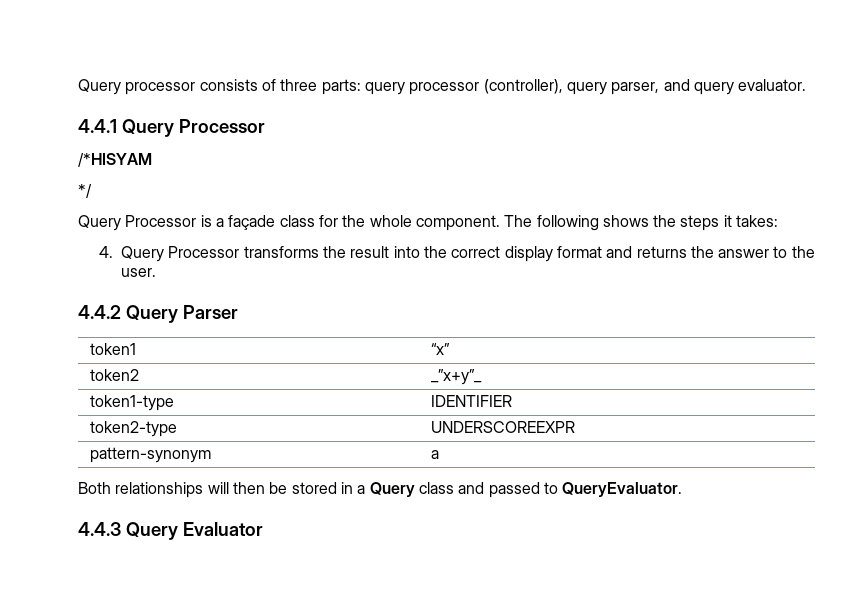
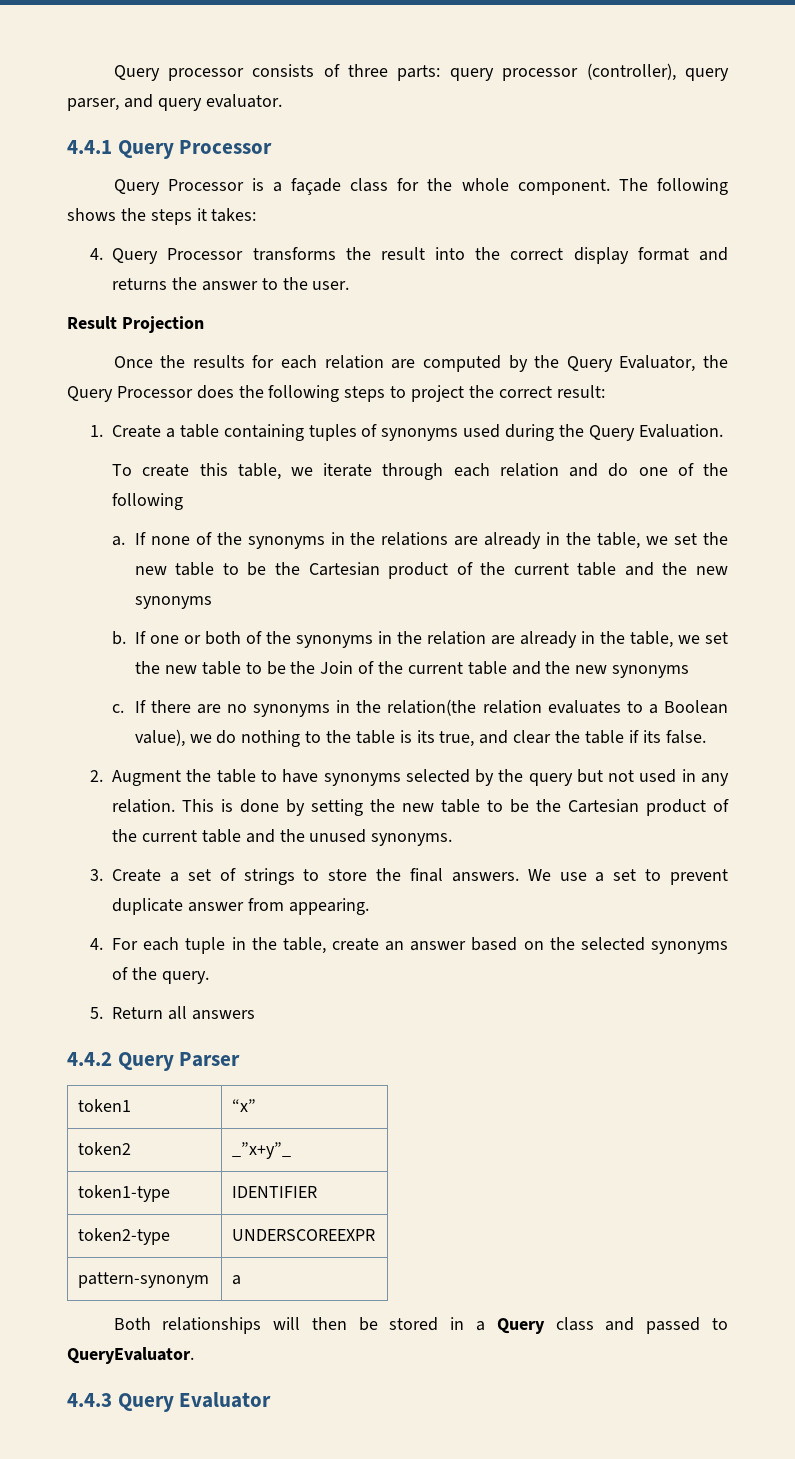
- /*HISYAM
- */
+ Result Projection
+ Once the results for each relation are computed by the Query Evaluator, the Query Processor does the following steps to project the correct result:
+ 1. Create a table containing tuples of synonyms used during the Query Evaluation.
+ To create this table, we iterate through each relation and do one of the following
+ a. If none of the synonyms in the relations are already in the table, we set the new table to be the Cartesian product of the current table and the new synonyms
+ b. If one or both of the synonyms in the relation are already in the table, we set the new table to be the Join of the current table and the new synonyms
+ c. If there are no synonyms in the relation(the relation evaluates to a Boolean value), we do nothing to the table is its true, and clear the table if its false.
+ 2. Augment the table to have synonyms selected by the query but not used in any relation. This is done by setting the new table to be the Cartesian product of the current table and the unused synonyms.
+ 3. Create a set of strings to store the final answers. We use a set to prevent duplicate answer from appearing.
+ 4. For each tuple in the table, create an answer based on the selected synonyms of the query.
+ 5. Return all answers

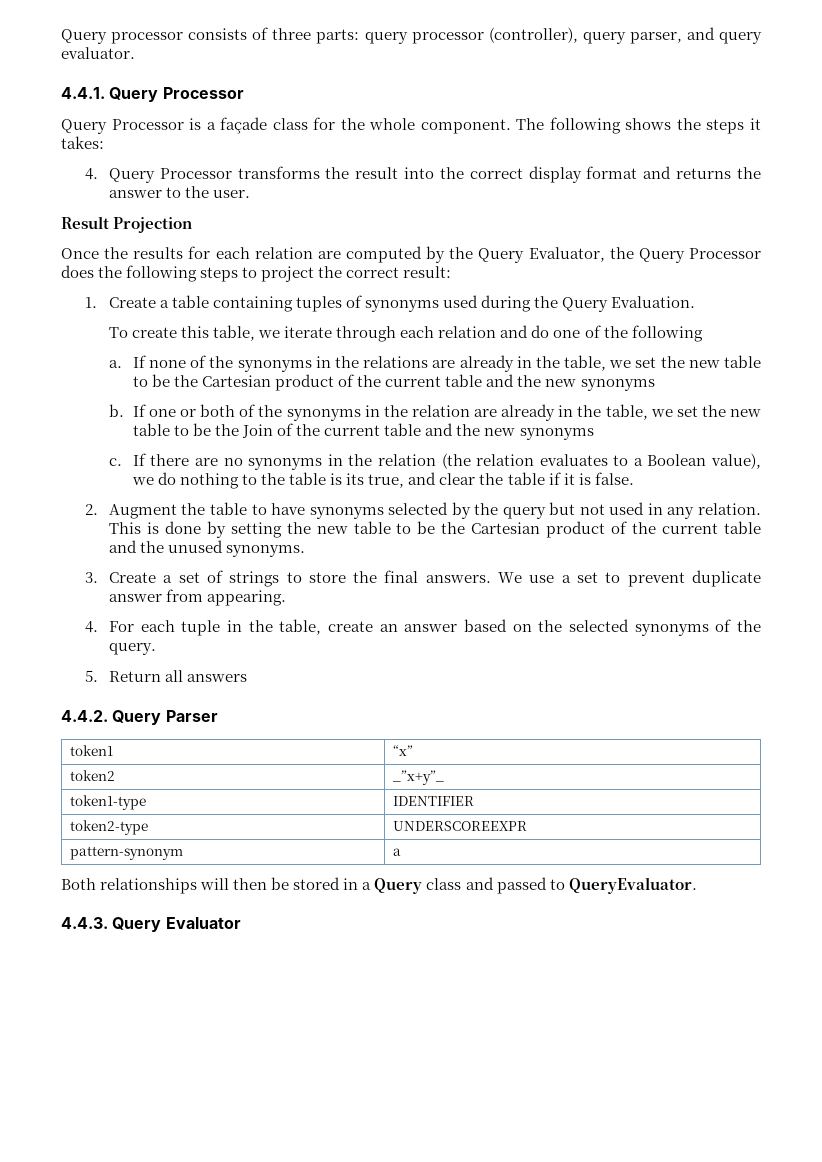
- 4.4.1 Query Processor
+ 4.4.1. Query Processor
- If there are no synonyms in the relation(the relation evaluates to a Boolean value), we do nothing to the table is its true, and clear the table if its false.
+ If there are no synonyms in the relation (the relation evaluates to a Boolean value), we do nothing to the table is its true, and clear the table if it is false.
- 4.4.2 Query Parser
+ 4.4.2. Query Parser
- 4.4.3 Query Evaluator
+ 4.4.3. Query Evaluator

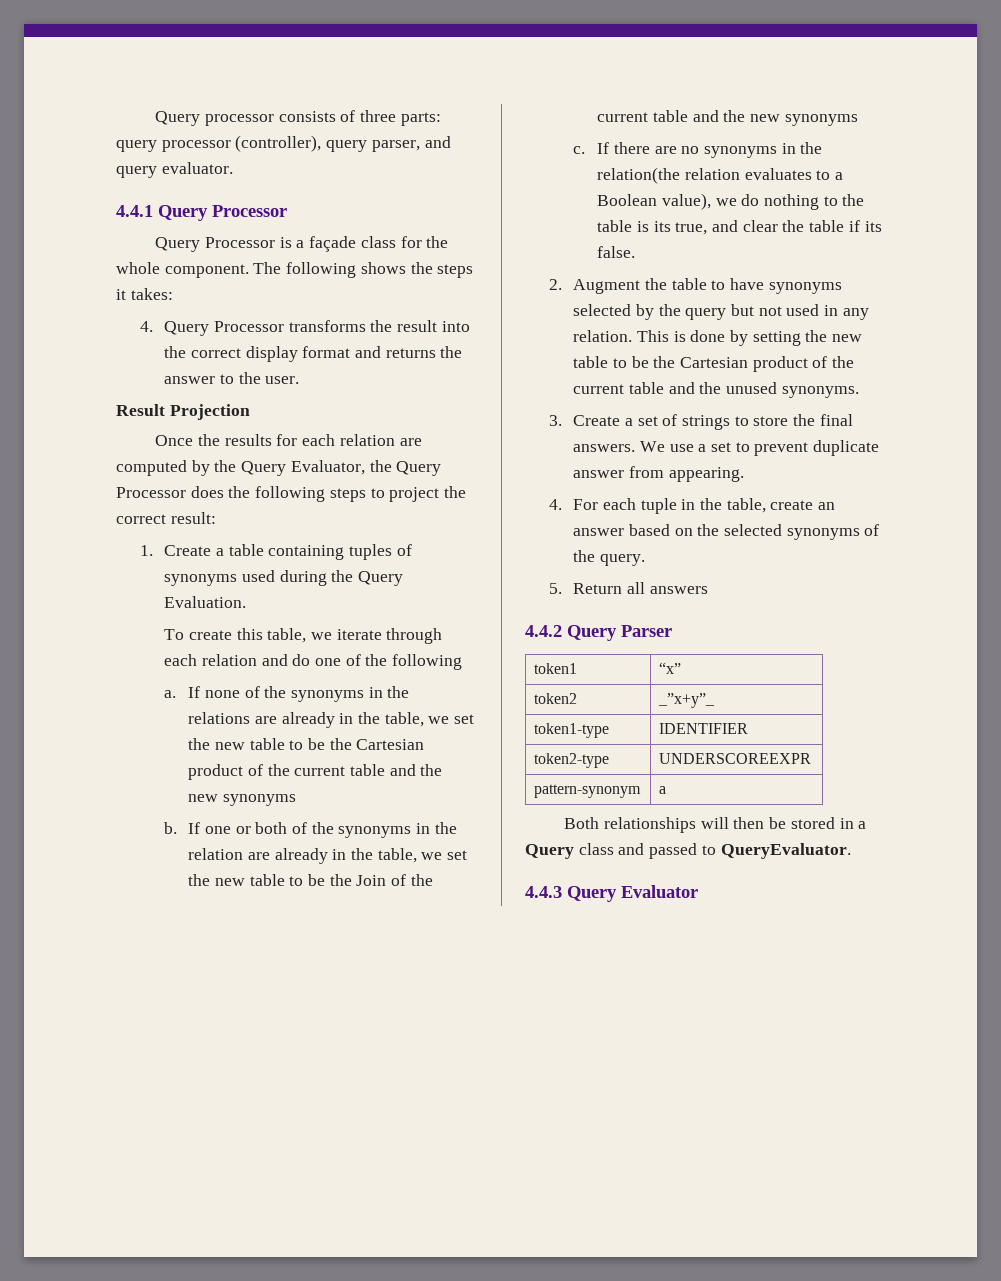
- 4.4.1. Query Processor
+ 4.4.1 Query Processor
- If there are no synonyms in the relation (the relation evaluates to a Boolean value), we do nothing to the table is its true, and clear the table if it is false.
+ If there are no synonyms in the relation(the relation evaluates to a Boolean value), we do nothing to the table is its true, and clear the table if its false.
- 4.4.2. Query Parser
+ 4.4.2 Query Parser
- 4.4.3. Query Evaluator
+ 4.4.3 Query Evaluator

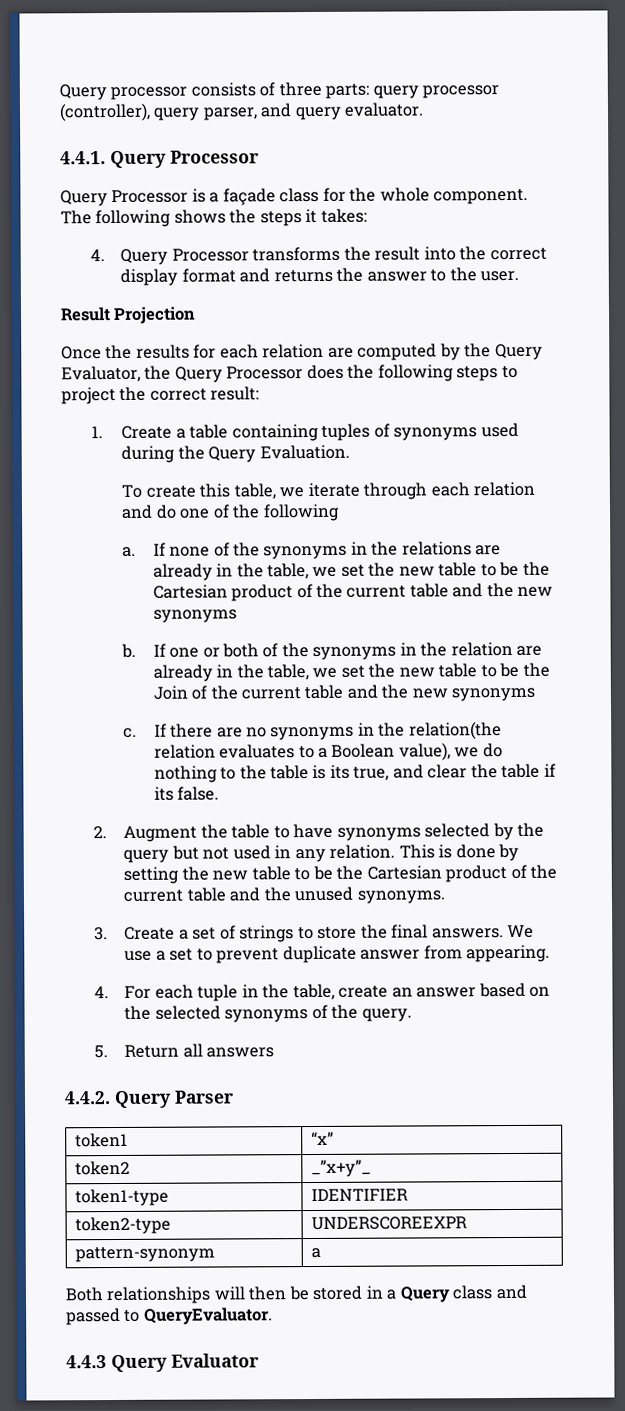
- 4.4.1 Query Processor
+ 4.4.1. Query Processor
- 4.4.2 Query Parser
+ 4.4.2. Query Parser

